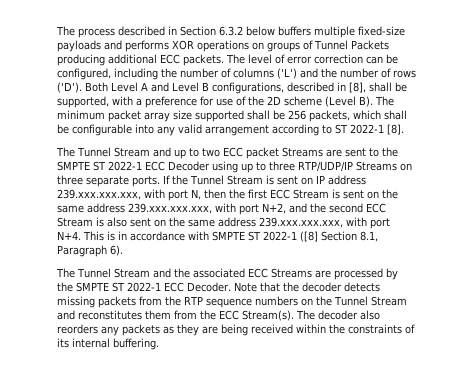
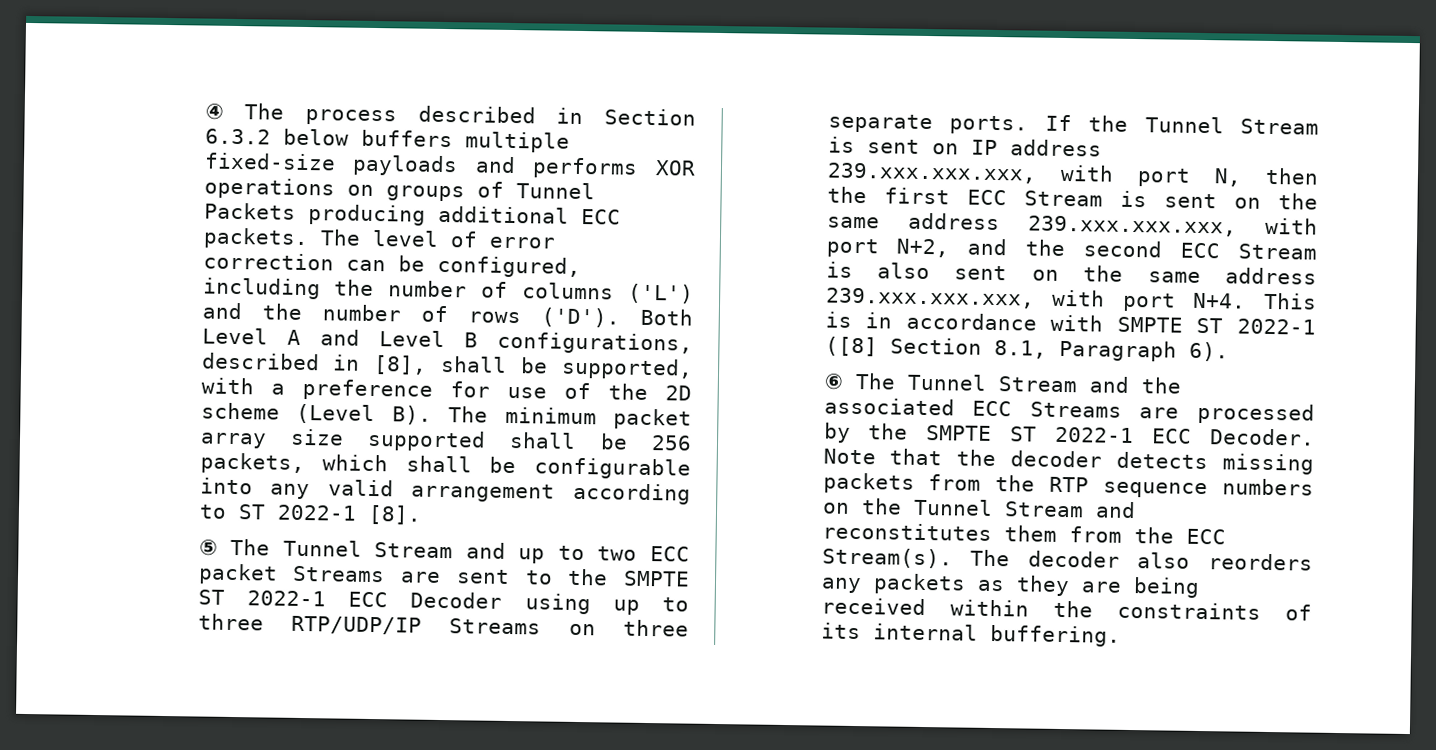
- The process described in Section 6.3.2 below buffers multiple fixed-size payloads and performs XOR operations on groups of Tunnel Packets producing additional ECC packets.
+ ④ The process described in Section 6.3.2 below buffers multiple fixed-size payloads and performs XOR operations on groups of Tunnel Packets producing additional ECC packets.
- The Tunnel Stream and up to two ECC packet Streams are sent to the SMPTE ST 2022-1 ECC Decoder using up to three RTP/UDP/IP Streams on three separate ports.
+ ⑤ The Tunnel Stream and up to two ECC packet Streams are sent to the SMPTE ST 2022-1 ECC Decoder using up to three RTP/UDP/IP Streams on three separate ports.
- The Tunnel Stream and the associated ECC Streams are processed by the SMPTE ST 2022-1 ECC Decoder.
+ ⑥ The Tunnel Stream and the associated ECC Streams are processed by the SMPTE ST 2022-1 ECC Decoder.

